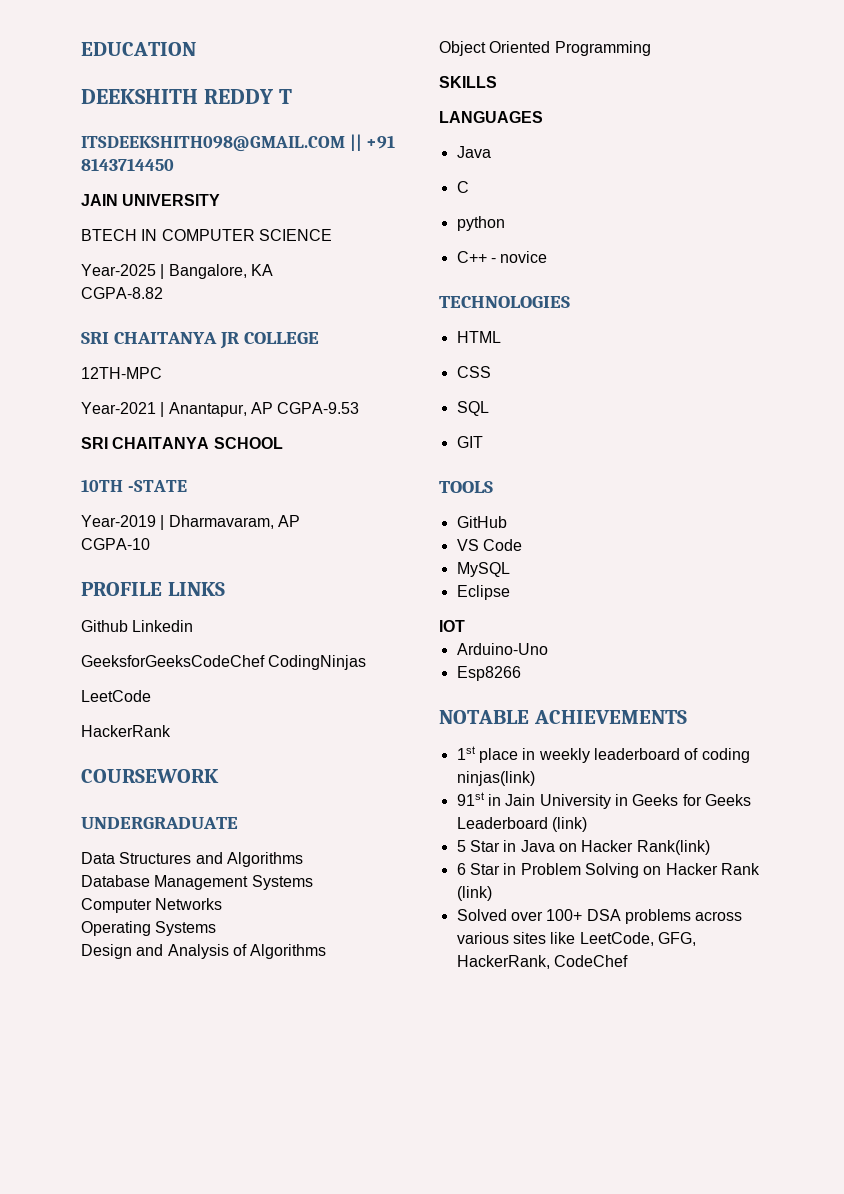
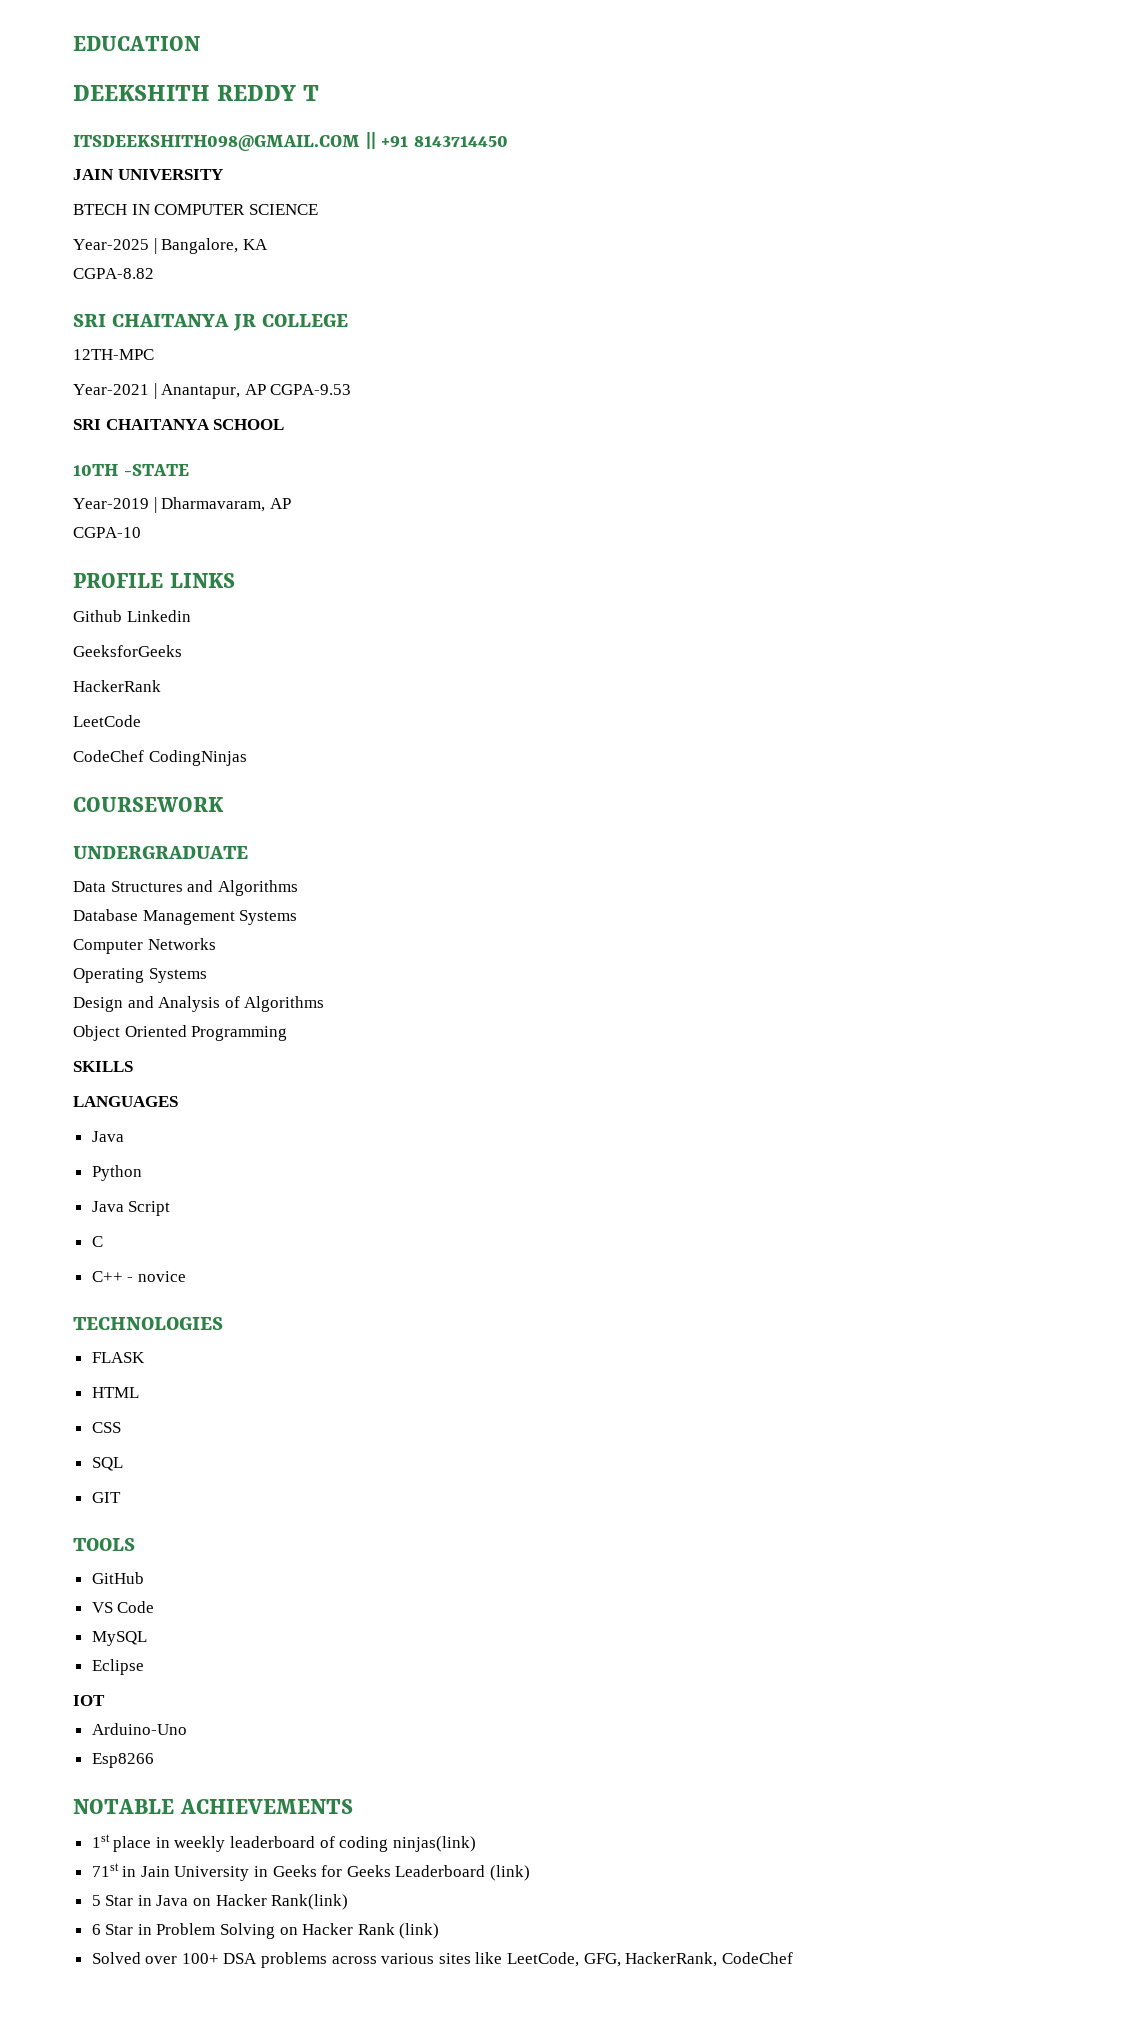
- GeeksforGeeksCodeChef CodingNinjas
+ GeeksforGeeks
+ HackerRank
- HackerRank
+ CodeChef CodingNinjas
+ Python
+ Java Script
- python
+ FLASK
- 91st in Jain University in Geeks for Geeks Leaderboard (link)
+ 71st in Jain University in Geeks for Geeks Leaderboard (link)

